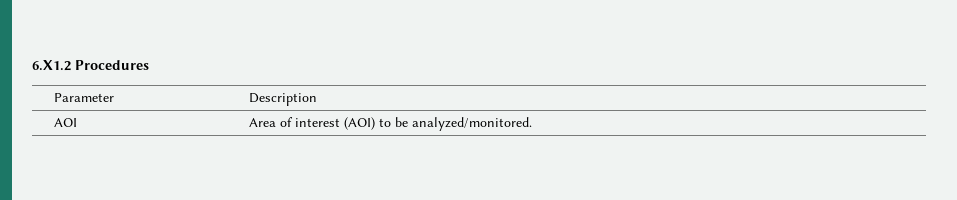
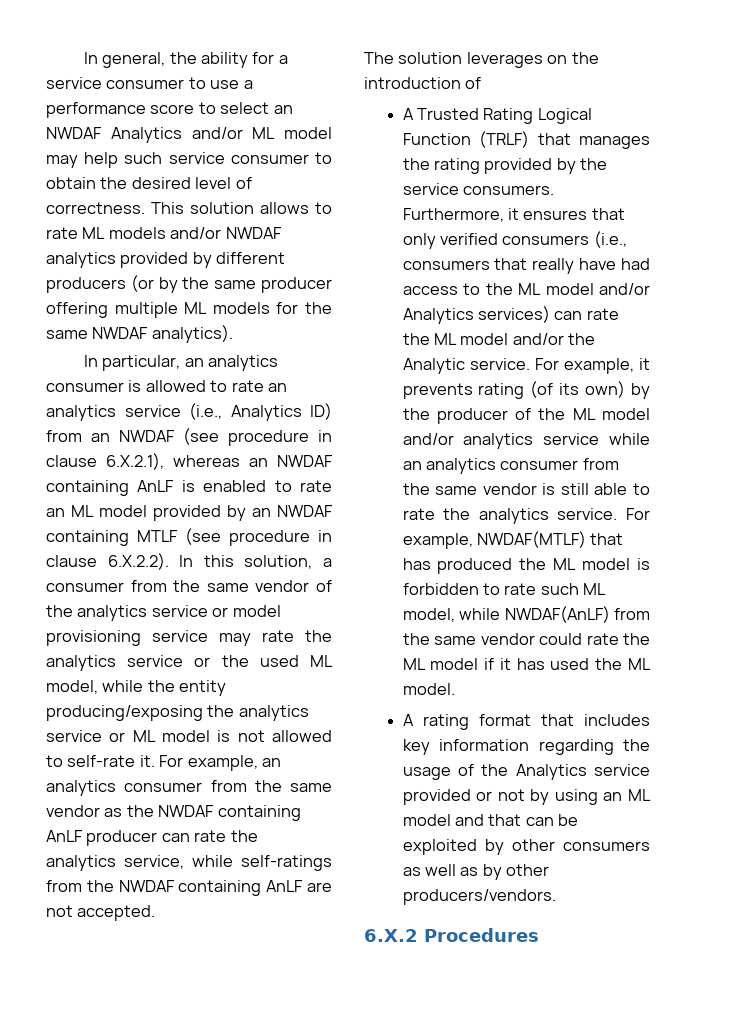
- 6.X1.2 Procedures
- Parameter | Description
- AOI | Area of interest (AOI) to be analyzed/monitored.
+ In general, the ability for a service consumer to use a performance score to select an NWDAF Analytics and/or ML model may help such service consumer to obtain the desired level of correctness. This solution allows to rate ML models and/or NWDAF analytics provided by different producers (or by the same producer offering multiple ML models for the same NWDAF analytics).
+ In particular, an analytics consumer is allowed to rate an analytics service (i.e., Analytics ID) from an NWDAF (see procedure in clause 6.X.2.1), whereas an NWDAF containing AnLF is enabled to rate an ML model provided by an NWDAF containing MTLF (see procedure in clause 6.X.2.2). In this solution, a consumer from the same vendor of the analytics service or model provisioning service may rate the analytics service or the used ML model, while the entity producing/exposing the analytics service or ML model is not allowed to self-rate it. For example, an analytics consumer from the same vendor as the NWDAF containing AnLF producer can rate the analytics service, while self-ratings from the NWDAF containing AnLF are not accepted.
+ The solution leverages on the introduction of
+ A Trusted Rating Logical Function (TRLF) that manages the rating provided by the service consumers. Furthermore, it ensures that only verified consumers (i.e., consumers that really have had access to the ML model and/or Analytics services) can rate the ML model and/or the Analytic service. For example, it prevents rating (of its own) by the producer of the ML model and/or analytics service while an analytics consumer from the same vendor is still able to rate the analytics service. For example, NWDAF(MTLF) that has produced the ML model is forbidden to rate such ML model, while NWDAF(AnLF) from the same vendor could rate the ML model if it has used the ML model.
+ A rating format that includes key information regarding the usage of the Analytics service provided or not by using an ML model and that can be exploited by other consumers as well as by other producers/vendors.
+ 6.X.2 Procedures

